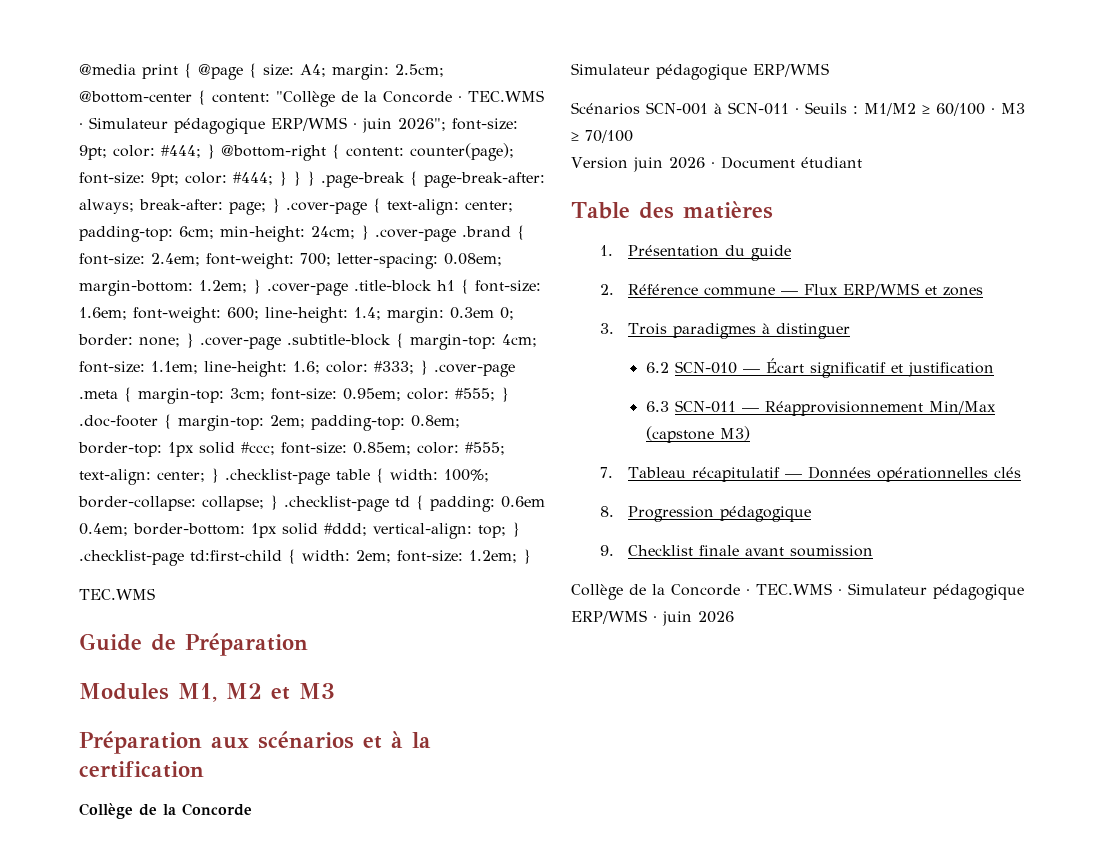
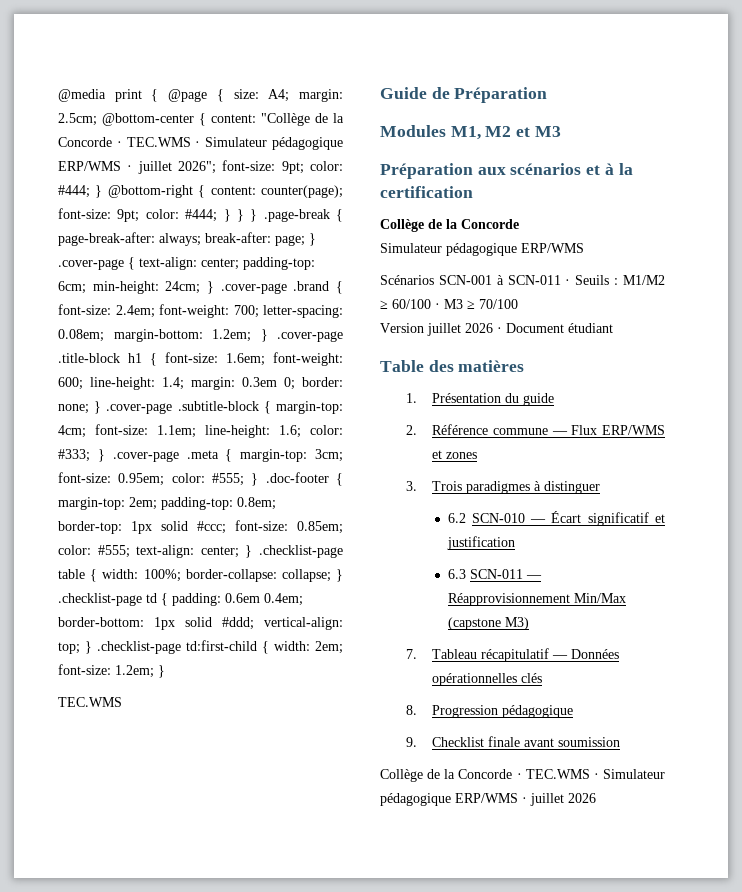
- "Collège de la Concorde · TEC.WMS · Simulateur pédagogique ERP/WMS · juin 2026";
+ "Collège de la Concorde · TEC.WMS · Simulateur pédagogique ERP/WMS · juillet 2026";
- Version juin 2026 · Document étudiant
+ Version juillet 2026 · Document étudiant
- Collège de la Concorde · TEC.WMS · Simulateur pédagogique ERP/WMS · juin 2026
+ Collège de la Concorde · TEC.WMS · Simulateur pédagogique ERP/WMS · juillet 2026

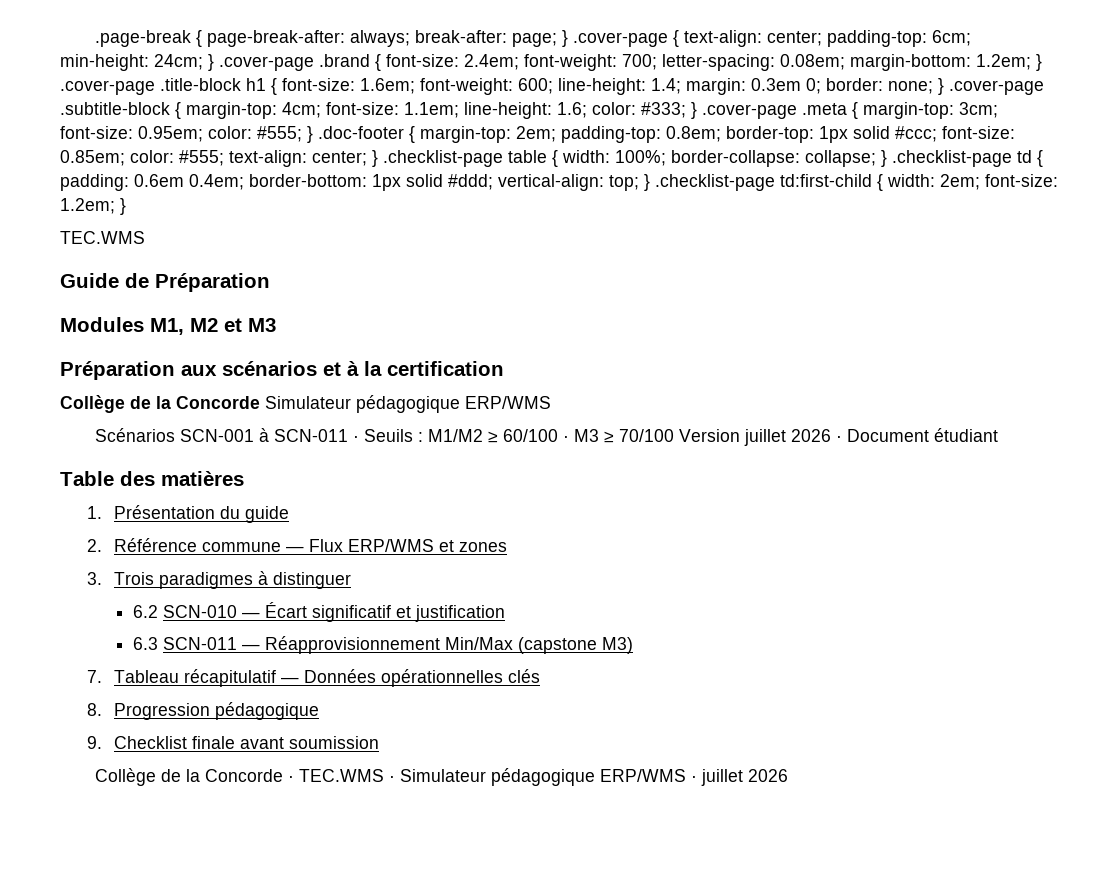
- @media print { @page { size: A4; margin: 2.5cm; @bottom-center { content: "Collège de la Concorde · TEC.WMS · Simulateur pédagogique ERP/WMS · juillet 2026"; font-size: 9pt; color: #444; } @bottom-right { content: counter(page); font-size: 9pt; color: #444; } } } .page-break { page-break-after:
+ .page-break { page-break-after:
  Préparation aux scénarios et à la certification
- Collège de la Concorde
- Simulateur pédagogique ERP/WMS
+ Collège de la Concorde Simulateur pédagogique ERP/WMS
- Scénarios SCN-001 à SCN-011 · Seuils : M1/M2 ≥ 60/100 · M3 ≥ 70/100
- Version juillet 2026 · Document étudiant
+ Scénarios SCN-001 à SCN-011 · Seuils : M1/M2 ≥ 60/100 · M3 ≥ 70/100 Version juillet 2026 · Document étudiant

